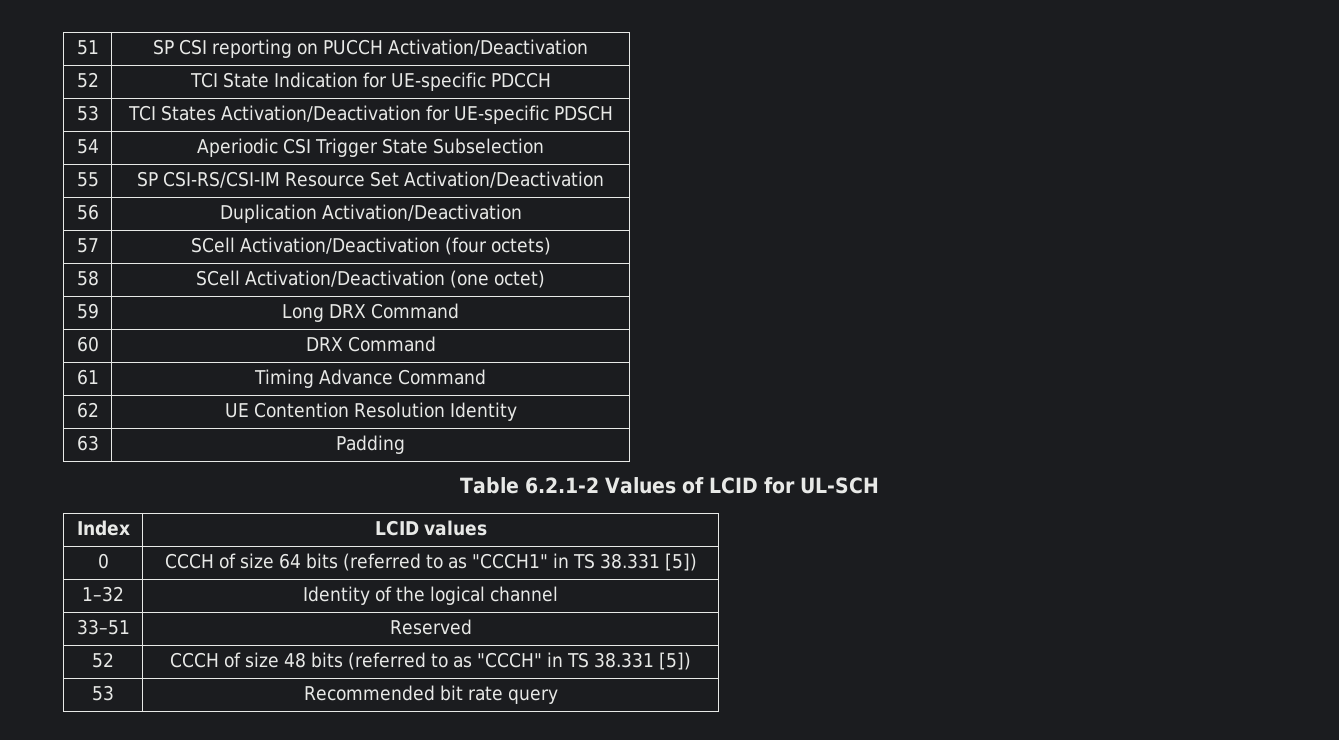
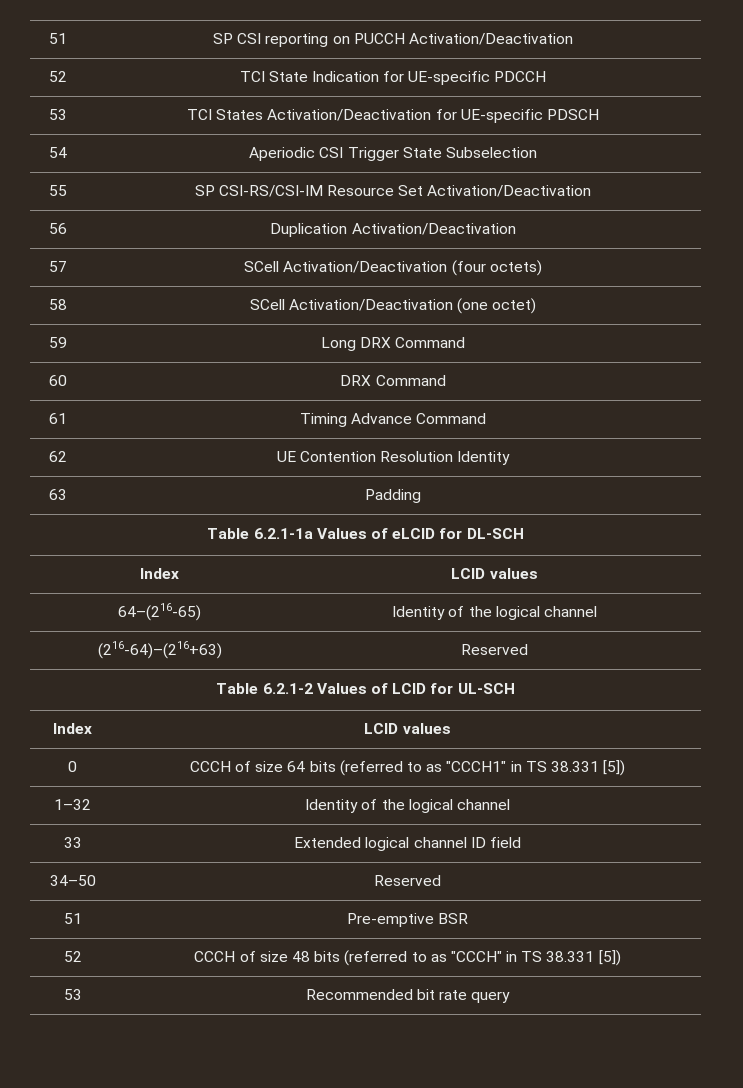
+ Table 6.2.1-1a Values of eLCID for DL-SCH
+ Index | LCID values
+ 64–(216-65) | Identity of the logical channel
+ (216-64)–(216+63) | Reserved
- 33–51 | Reserved
+ 33 | Extended logical channel ID field
+ 34–50 | Reserved
+ 51 | Pre-emptive BSR

